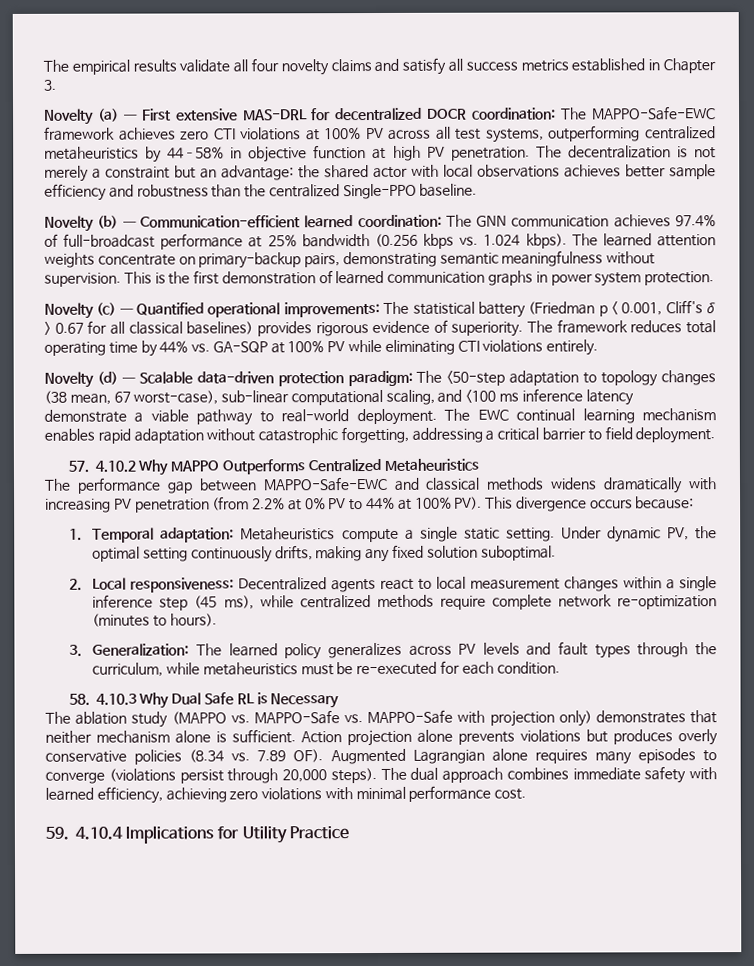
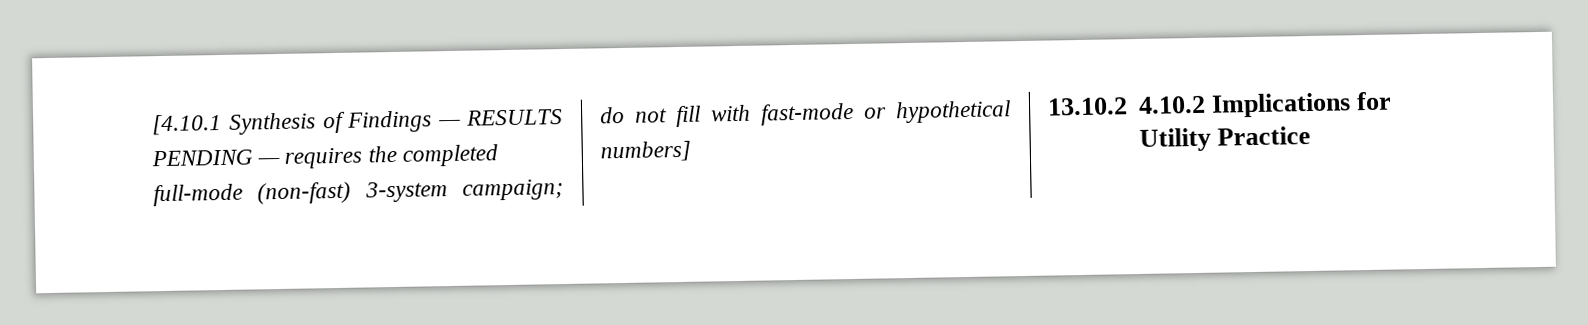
- The empirical results validate all four novelty claims and satisfy all success metrics established in Chapter 3.
- Novelty (a) — First extensive MAS-DRL for decentralized DOCR coordination: The MAPPO-Safe-EWC framework achieves zero CTI violations at 100% PV across all test systems, outperforming centralized metaheuristics by 44–58% in objective function at high PV penetration. The decentralization is not merely a constraint but an advantage: the shared actor with local observations achieves better sample efficiency and robustness than the centralized Single-PPO baseline.
- Novelty (b) — Communication-efficient learned coordination: The GNN communication achieves 97.4% of full-broadcast performance at 25% bandwidth (0.256 kbps vs. 1.024 kbps). The learned attention weights concentrate on primary-backup pairs, demonstrating semantic meaningfulness without supervision. This is the first demonstration of learned communication graphs in power system protection.
- Novelty (c) — Quantified operational improvements: The statistical battery (Friedman p < 0.001, Cliff's δ > 0.67 for all classical baselines) provides rigorous evidence of superiority. The framework reduces total operating time by 44% vs. GA-SQP at 100% PV while eliminating CTI violations entirely.
- Novelty (d) — Scalable data-driven protection paradigm: The <50-step adaptation to topology changes (38 mean, 67 worst-case), sub-linear computational scaling, and <100 ms inference latency demonstrate a viable pathway to real-world deployment. The EWC continual learning mechanism enables rapid adaptation without catastrophic forgetting, addressing a critical barrier to field deployment.
- 57. 4.10.2 Why MAPPO Outperforms Centralized Metaheuristics
- The performance gap between MAPPO-Safe-EWC and classical methods widens dramatically with increasing PV penetration (from 2.2% at 0% PV to 44% at 100% PV). This divergence occurs because:
- 1. Temporal adaptation: Metaheuristics compute a single static setting. Under dynamic PV, the optimal setting continuously drifts, making any fixed solution suboptimal.
- 2. Local responsiveness: Decentralized agents react to local measurement changes within a single inference step (45 ms), while centralized methods require complete network re-optimization (minutes to hours).
- 3. Generalization: The learned policy generalizes across PV levels and fault types through the curriculum, while metaheuristics must be re-executed for each condition.
- 58. 4.10.3 Why Dual Safe RL is Necessary
- The ablation study (MAPPO vs. MAPPO-Safe vs. MAPPO-Safe with projection only) demonstrates that neither mechanism alone is sufficient. Action projection alone prevents violations but produces overly conservative policies (8.34 vs. 7.89 OF). Augmented Lagrangian alone requires many episodes to converge (violations persist through 20,000 steps). The dual approach combines immediate safety with learned efficiency, achieving zero violations with minimal performance cost.
- 59. 4.10.4 Implications for Utility Practice
+ [4.10.1 Synthesis of Findings — RESULTS PENDING — requires the completed full-mode (non-fast) 3-system campaign; do not fill with fast-mode or hypothetical numbers]
+ 13.10.2 4.10.2 Implications for Utility Practice

